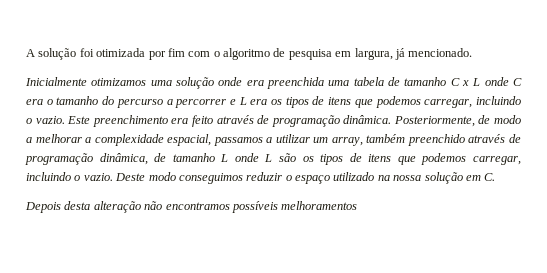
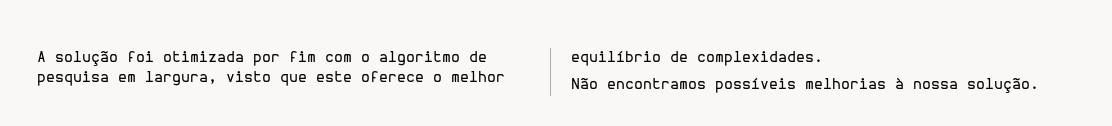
- A solução foi otimizada por fim com o algoritmo de pesquisa em largura, já mencionado.
- Inicialmente otimizamos uma solução onde era preenchida uma tabela de tamanho C x L onde C era o tamanho do percurso a percorrer e L era os tipos de itens que podemos carregar, incluindo o vazio. Este preenchimento era feito através de programação dinâmica. Posteriormente, de modo a melhorar a complexidade espacial, passamos a utilizar um array, também preenchido através de programação dinâmica, de tamanho L onde L são os tipos de itens que podemos carregar, incluindo o vazio. Deste modo conseguimos reduzir o espaço utilizado na nossa solução em C.
- Depois desta alteração não encontramos possíveis melhoramentos
+ A solução foi otimizada por fim com o algoritmo de pesquisa em largura, visto que este oferece o melhor equilíbrio de complexidades.
+ Não encontramos possíveis melhorias à nossa solução.

